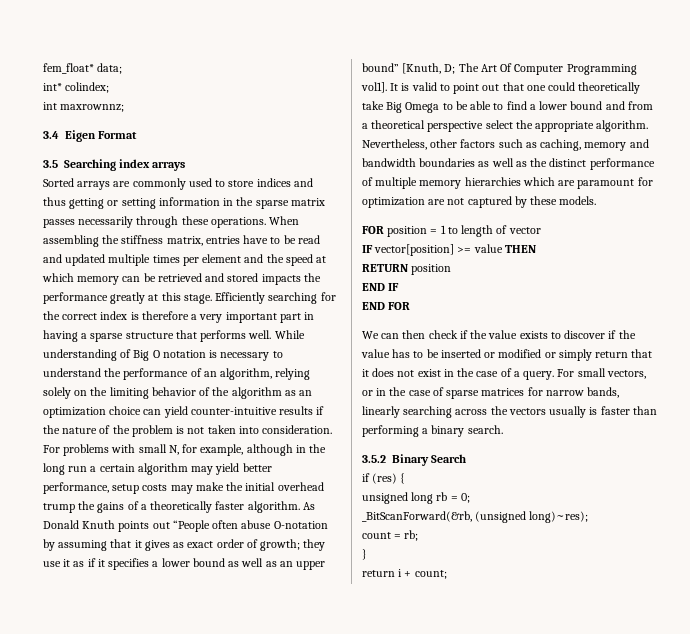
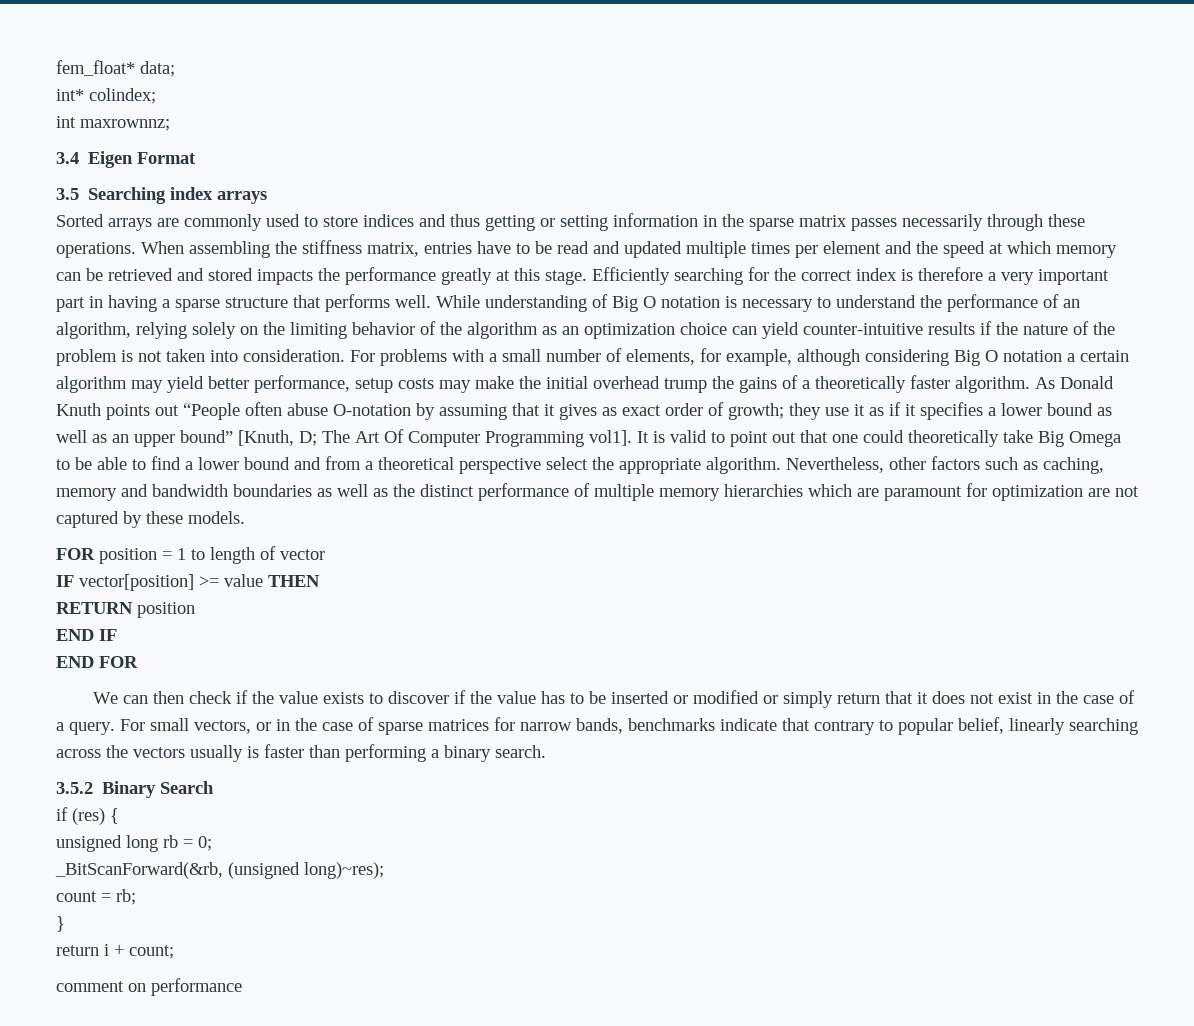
- For problems with small N, for example, although in the long run a certain algorithm may yield better performance, setup costs may make the initial overhead trump the gains of a theoretically faster algorithm.
+ For problems with a small number of elements, for example, although considering Big O notation a certain algorithm may yield better performance, setup costs may make the initial overhead trump the gains of a theoretically faster algorithm.
- For small vectors, or in the case of sparse matrices for narrow bands, linearly searching across the vectors usually is faster than performing a binary search.
+ For small vectors, or in the case of sparse matrices for narrow bands, benchmarks indicate that contrary to popular belief, linearly searching across the vectors usually is faster than performing a binary search.
+ comment on performance

